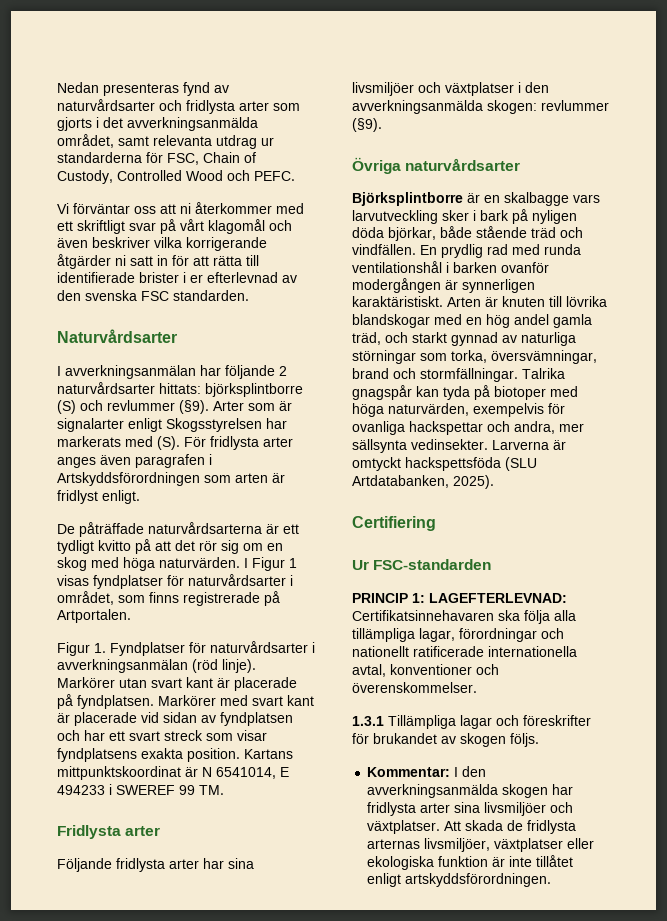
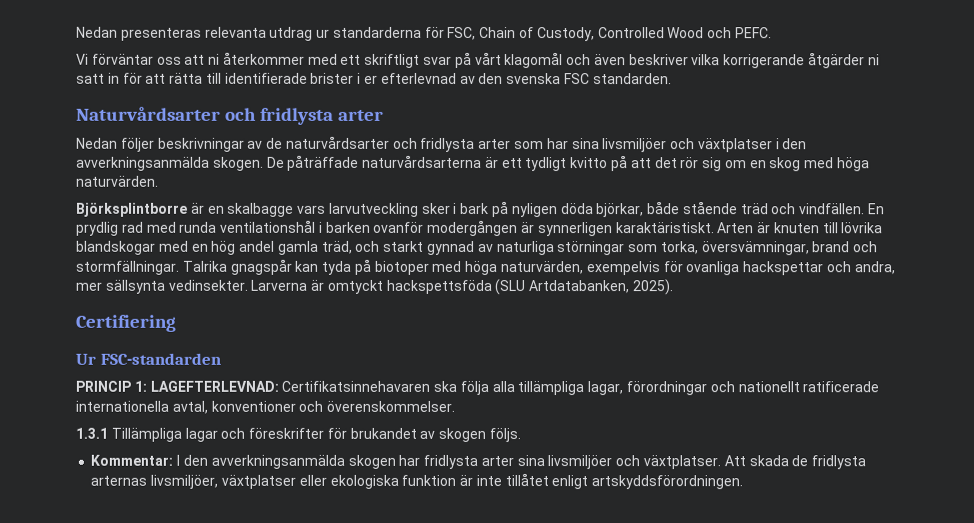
- Nedan presenteras fynd av naturvårdsarter och fridlysta arter som gjorts i det avverkningsanmälda området, samt relevanta utdrag ur standarderna för FSC, Chain of Custody, Controlled Wood och PEFC.
+ Nedan presenteras relevanta utdrag ur standarderna för FSC, Chain of Custody, Controlled Wood och PEFC.
- Naturvårdsarter
- I avverkningsanmälan har följande 2 naturvårdsarter hittats: björksplintborre (S) och revlummer (§9). Arter som är signalarter enligt Skogsstyrelsen har markerats med (S). För fridlysta arter anges även paragrafen i Artskyddsförordningen som arten är fridlyst enligt.
- De påträffade naturvårdsarterna är ett tydligt kvitto på att det rör sig om en skog med höga naturvärden. I Figur 1 visas fyndplatser för naturvårdsarter i området, som finns registrerade på Artportalen.
- Figur 1. Fyndplatser för naturvårdsarter i avverkningsanmälan (röd linje). Markörer utan svart kant är placerade på fyndplatsen. Markörer med svart kant är placerade vid sidan av fyndplatsen och har ett svart streck som visar fyndplatsens exakta position. Kartans mittpunktskoordinat är N 6541014, E 494233 i SWEREF 99 TM.
- Fridlysta arter
- Följande fridlysta arter har sina livsmiljöer och växtplatser i den avverkningsanmälda skogen: revlummer (§9).
- Övriga naturvårdsarter
+ Naturvårdsarter och fridlysta arter
+ Nedan följer beskrivningar av de naturvårdsarter och fridlysta arter som har sina livsmiljöer och växtplatser i den avverkningsanmälda skogen. De påträffade naturvårdsarterna är ett tydligt kvitto på att det rör sig om en skog med höga naturvärden.

